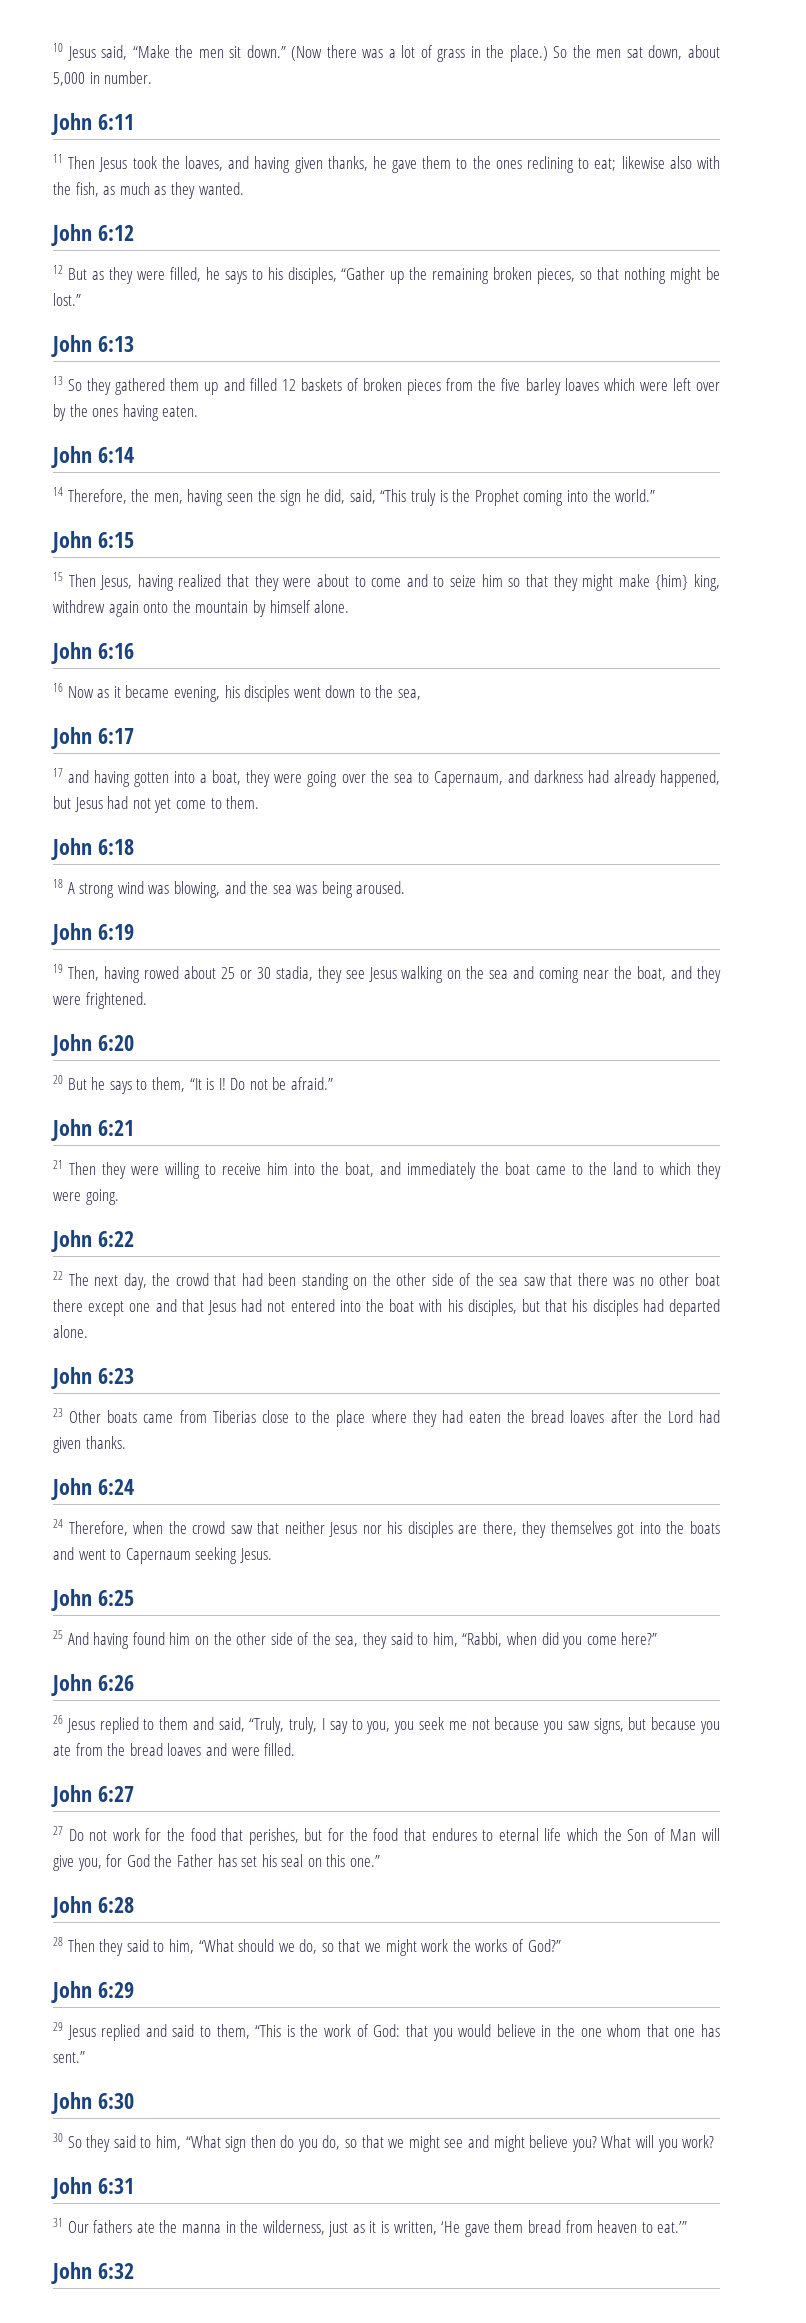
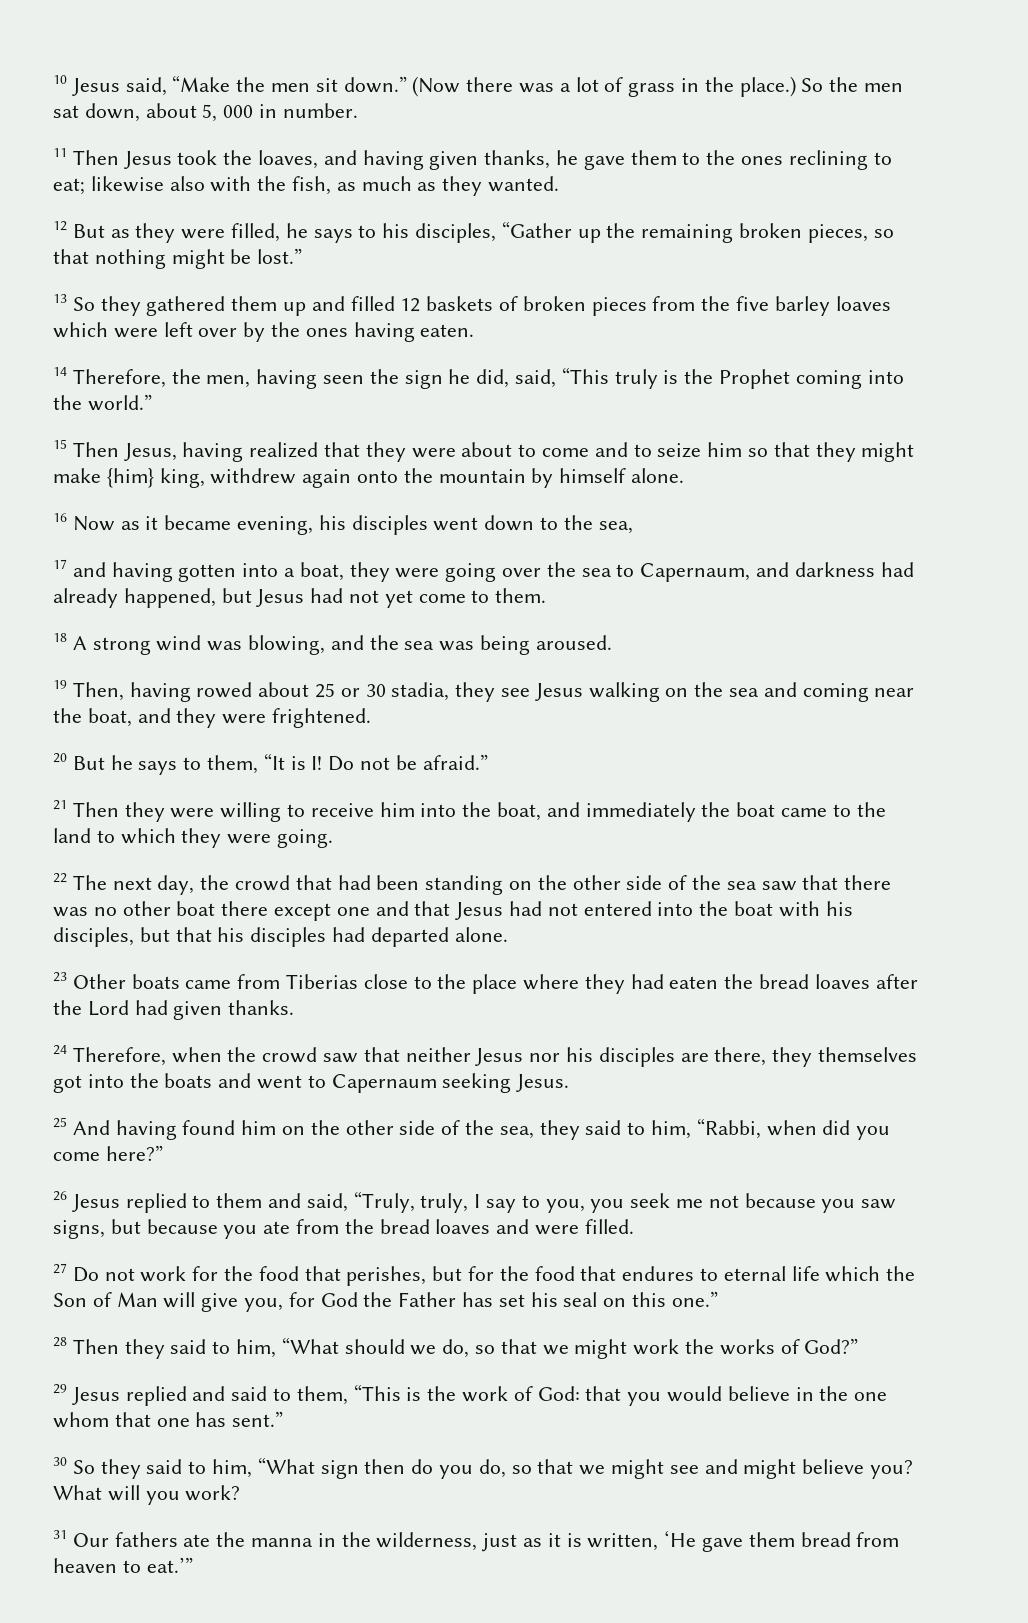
- So the men sat down, about 5,000 in number.
+ So the men sat down, about 5, 000 in number.
- John 6:11
- John 6:12
- John 6:13
- John 6:14
- John 6:15
- John 6:16
- John 6:17
- John 6:18
- John 6:19
- John 6:20
- John 6:21
- John 6:22
- John 6:23
- John 6:24
- John 6:25
- John 6:26
- John 6:27
- John 6:28
- John 6:29
- John 6:30
- John 6:31
- John 6:32

